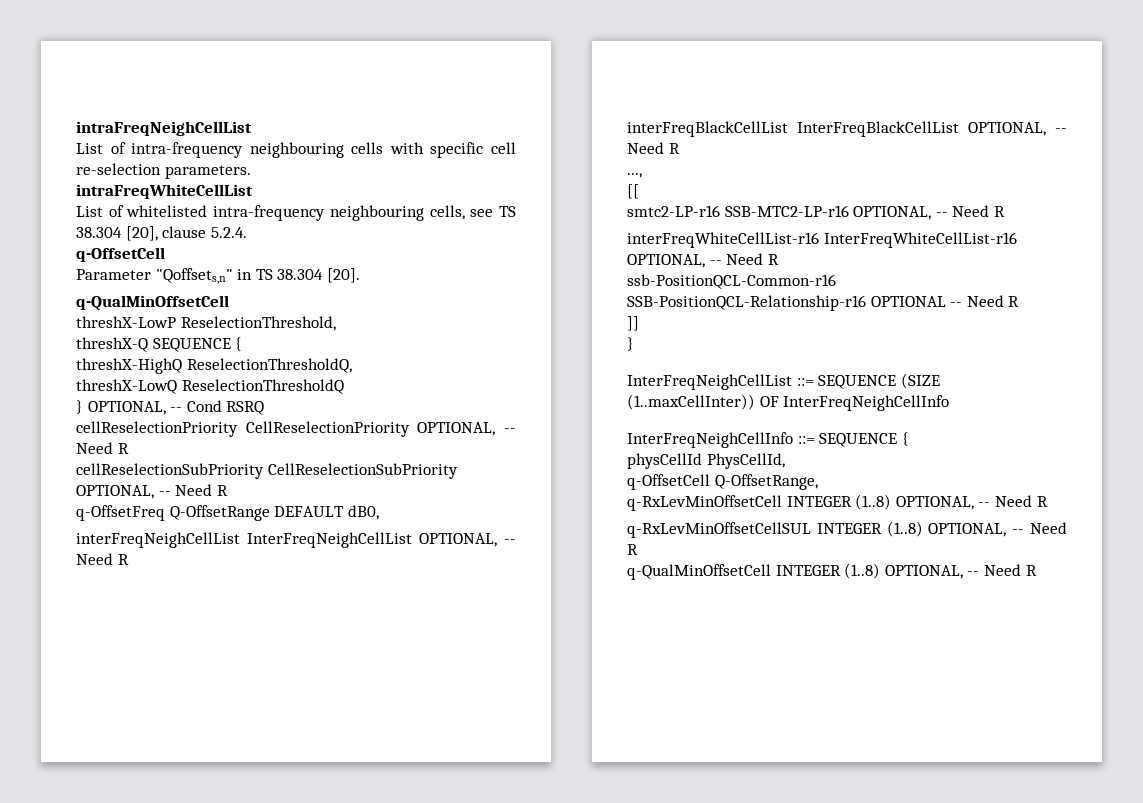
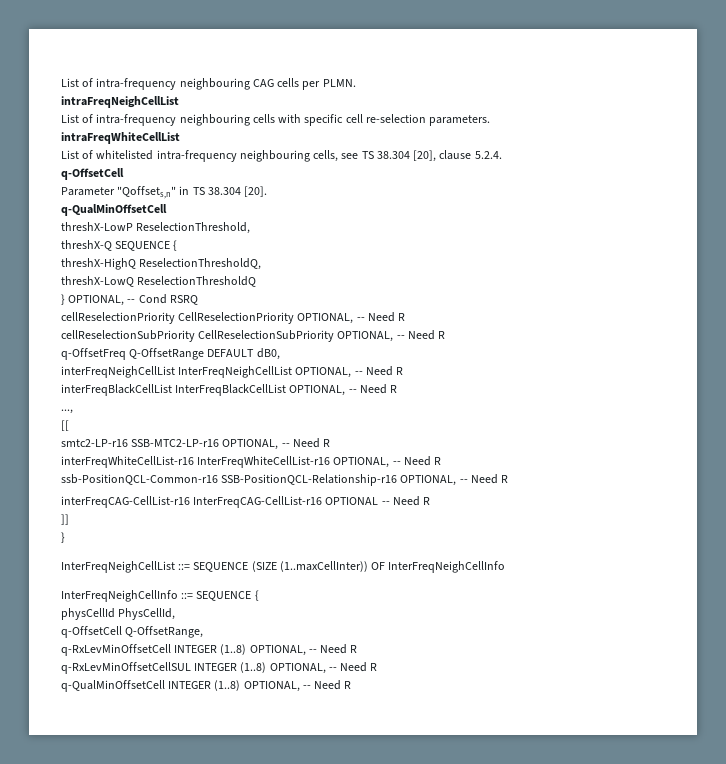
+ List of intra-frequency neighbouring CAG cells per PLMN.
- ssb-PositionQCL-Common-r16 SSB-PositionQCL-Relationship-r16 OPTIONAL -- Need R
+ ssb-PositionQCL-Common-r16 SSB-PositionQCL-Relationship-r16 OPTIONAL, -- Need R
+ interFreqCAG-CellList-r16 InterFreqCAG-CellList-r16 OPTIONAL -- Need R

